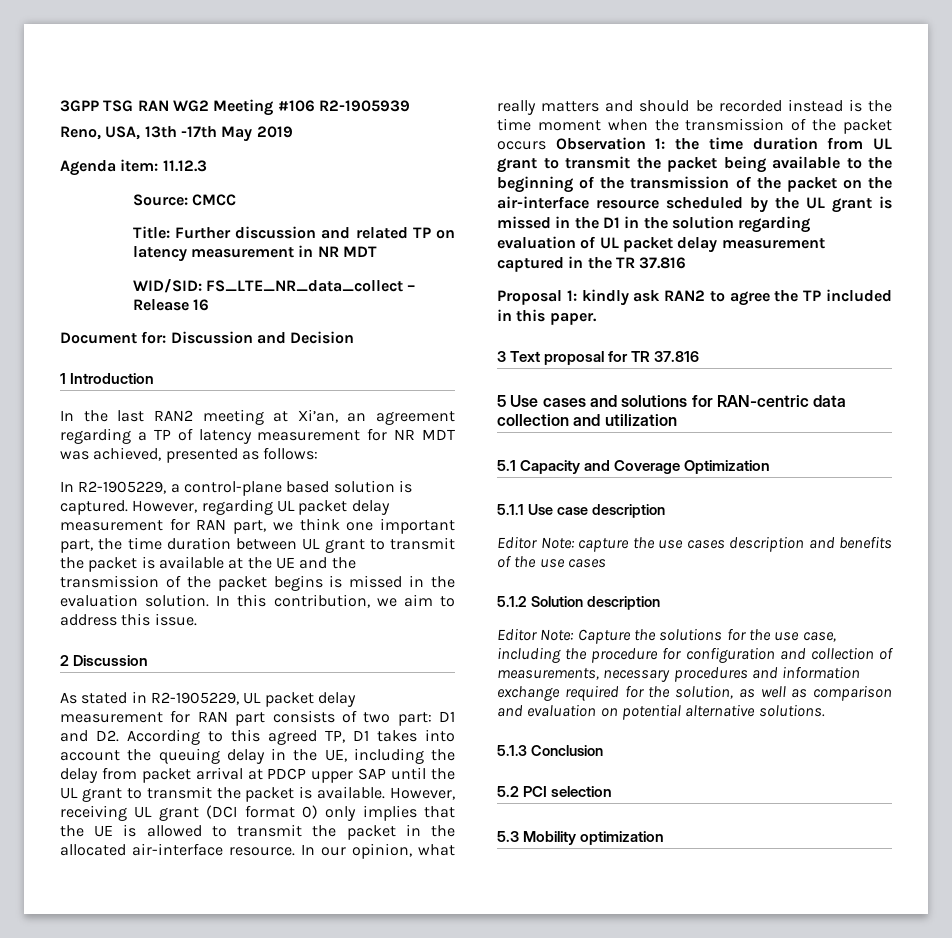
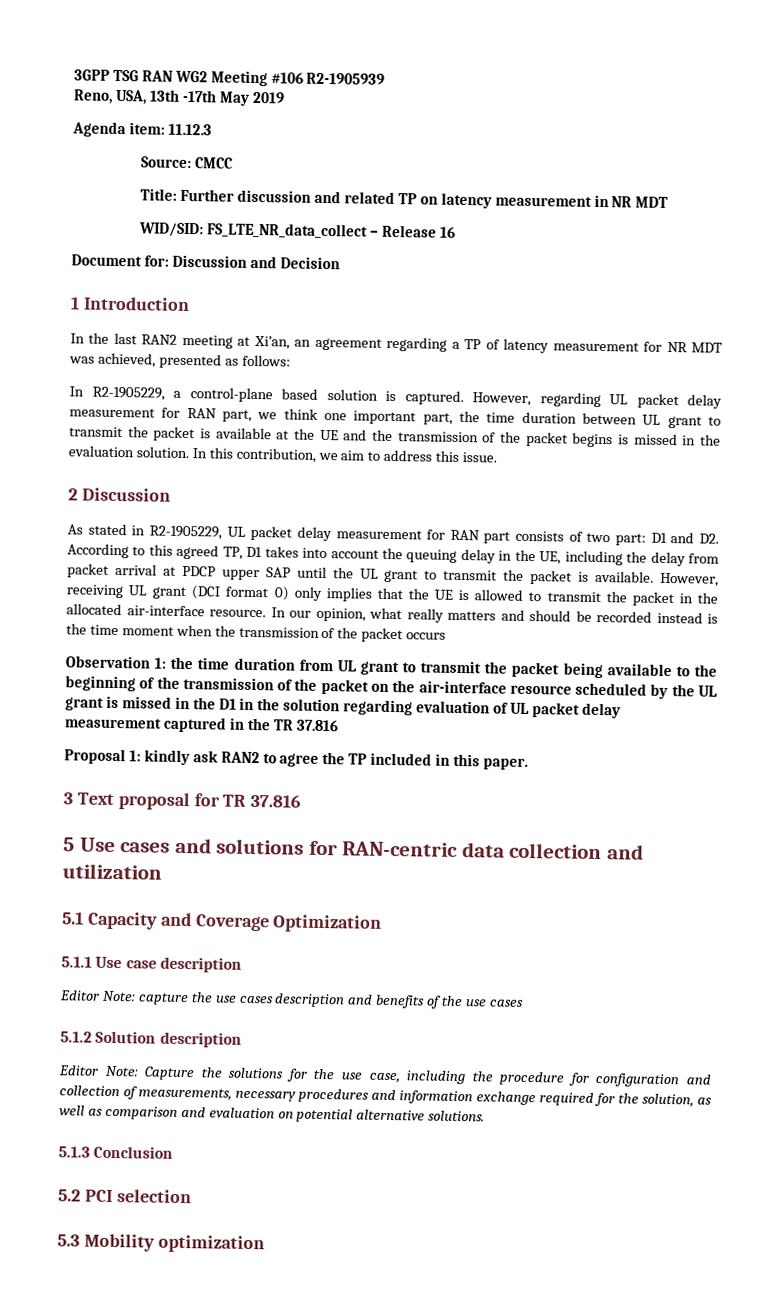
- In our opinion, what really matters and should be recorded instead is the time moment when the transmission of the packet occurs Observation 1:
+ In our opinion, what really matters and should be recorded instead is the time moment when the transmission of the packet occurs
+ Observation 1:

